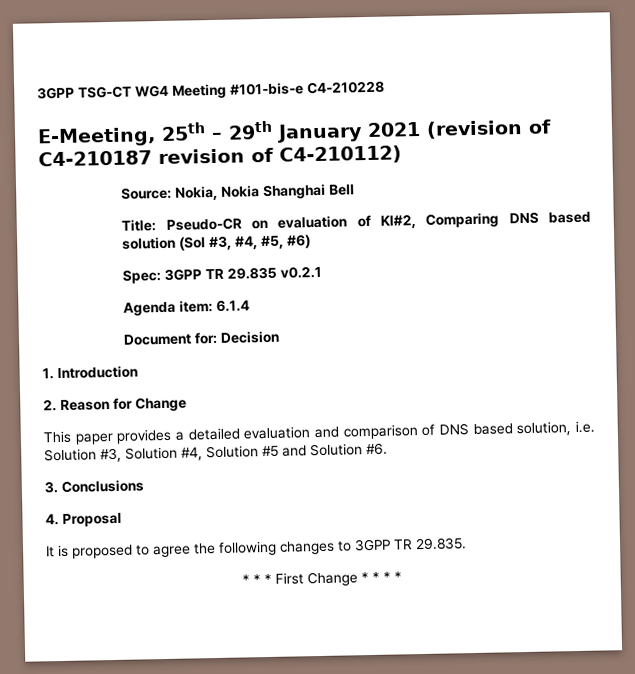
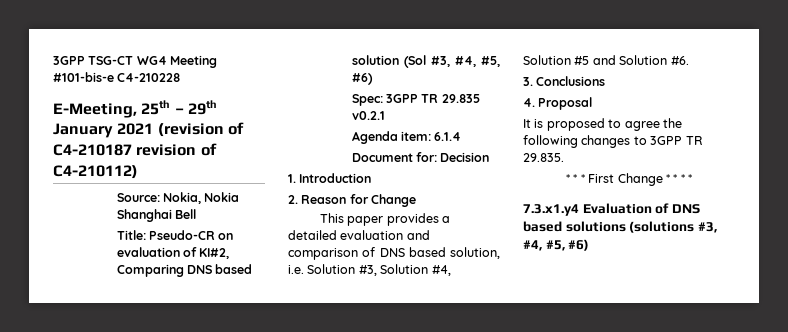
+ 7.3.x1.y4 Evaluation of DNS based solutions (solutions #3, #4, #5, #6)

